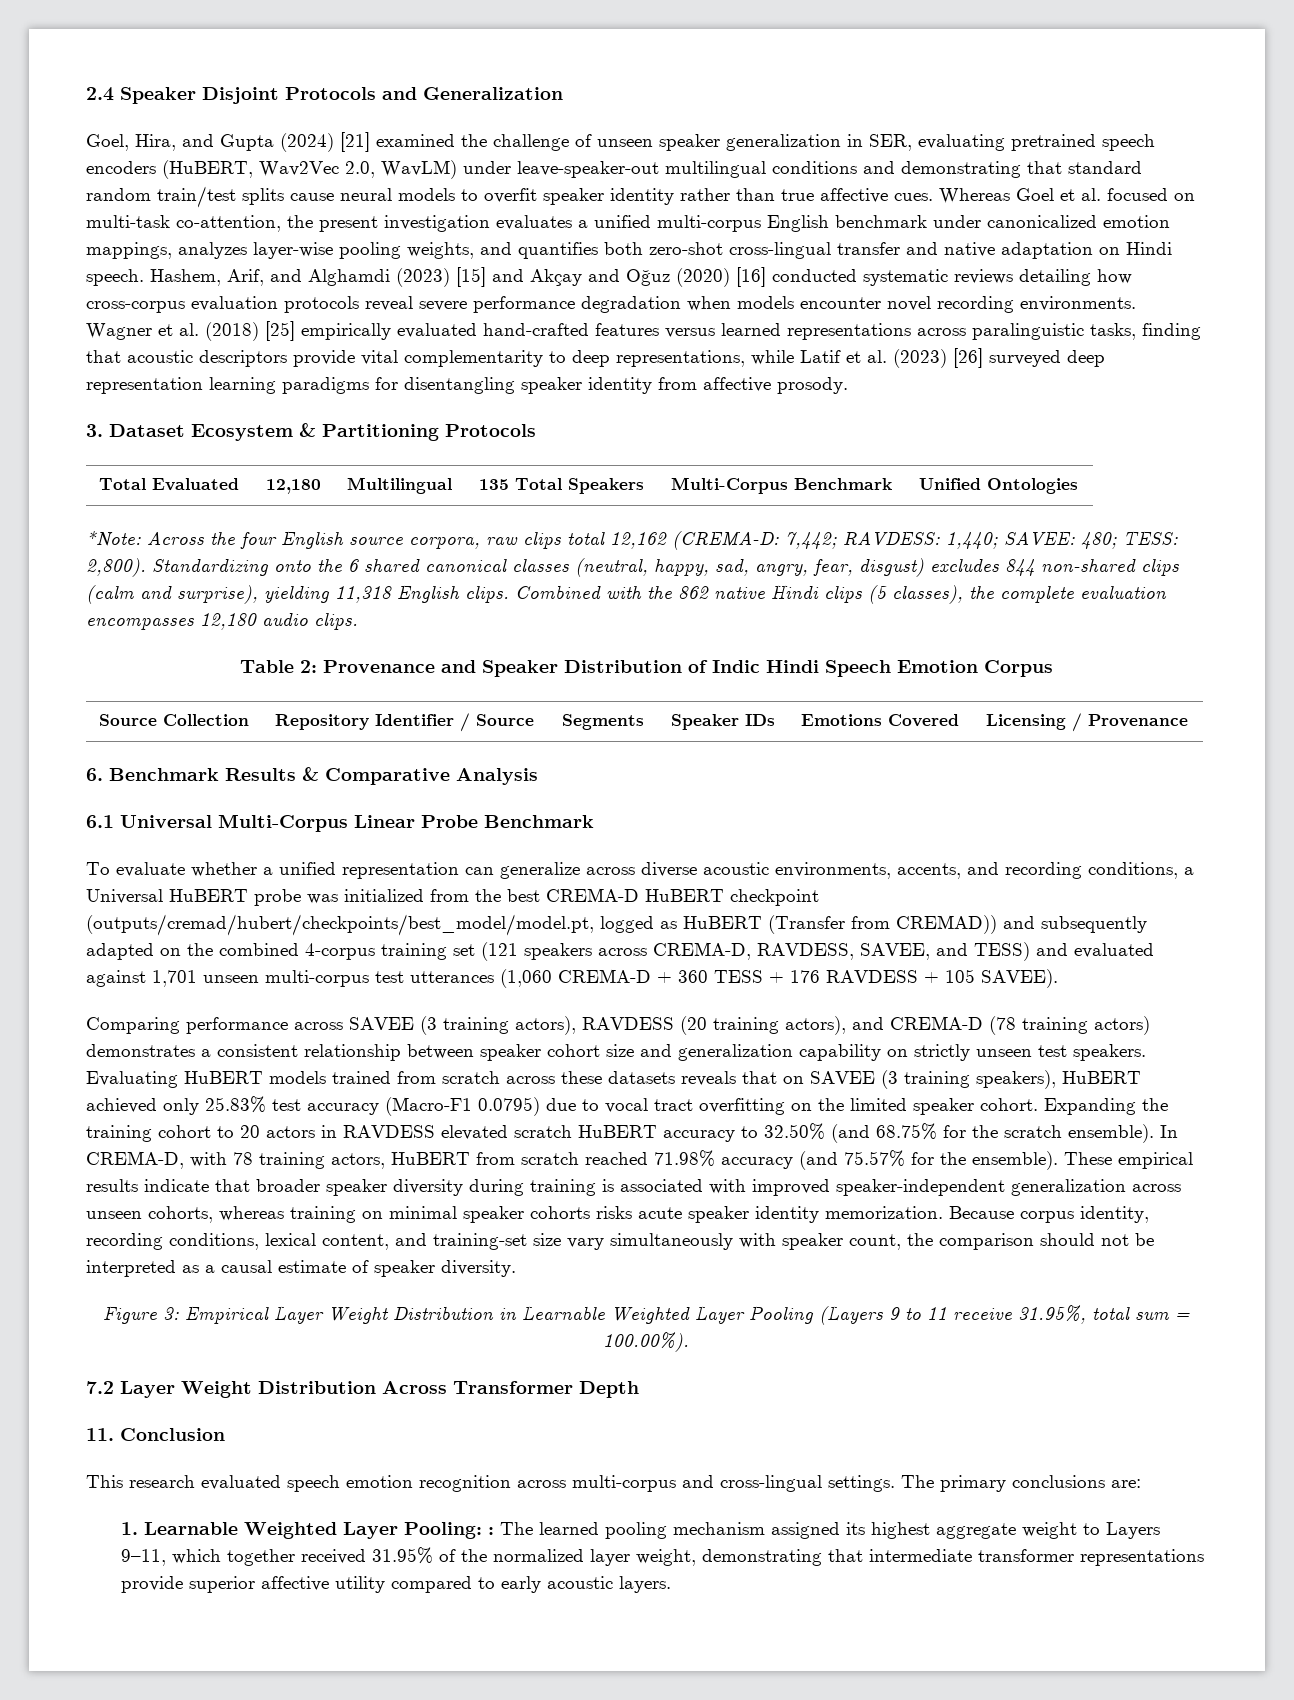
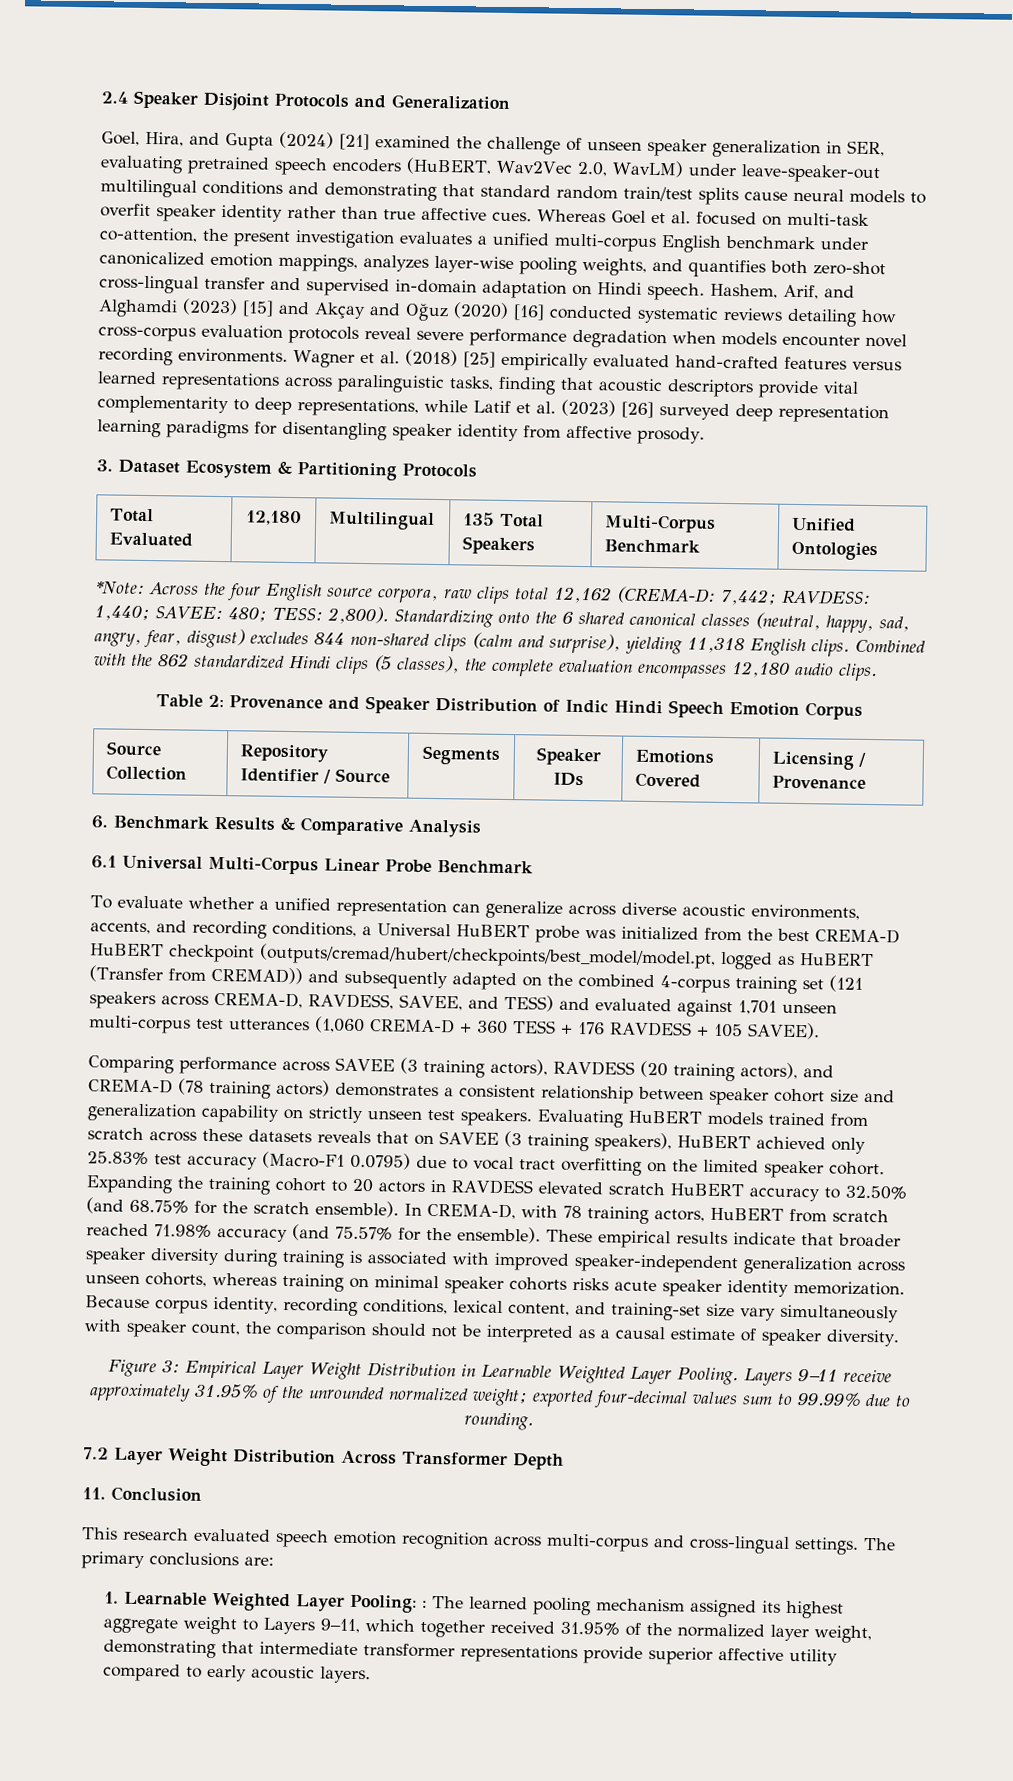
- Whereas Goel et al. focused on multi-task co-attention, the present investigation evaluates a unified multi-corpus English benchmark under canonicalized emotion mappings, analyzes layer-wise pooling weights, and quantifies both zero-shot cross-lingual transfer and native adaptation on Hindi speech.
+ Whereas Goel et al. focused on multi-task co-attention, the present investigation evaluates a unified multi-corpus English benchmark under canonicalized emotion mappings, analyzes layer-wise pooling weights, and quantifies both zero-shot cross-lingual transfer and supervised in-domain adaptation on Hindi speech.
- Combined with the 862 native Hindi clips (5 classes), the complete evaluation encompasses 12,180 audio clips.
+ Combined with the 862 standardized Hindi clips (5 classes), the complete evaluation encompasses 12,180 audio clips.
- Figure 3: Empirical Layer Weight Distribution in Learnable Weighted Layer Pooling (Layers 9 to 11 receive 31.95%, total sum = 100.00%).
+ Figure 3: Empirical Layer Weight Distribution in Learnable Weighted Layer Pooling. Layers 9–11 receive approximately 31.95% of the unrounded normalized weight; exported four-decimal values sum to 99.99% due to rounding.

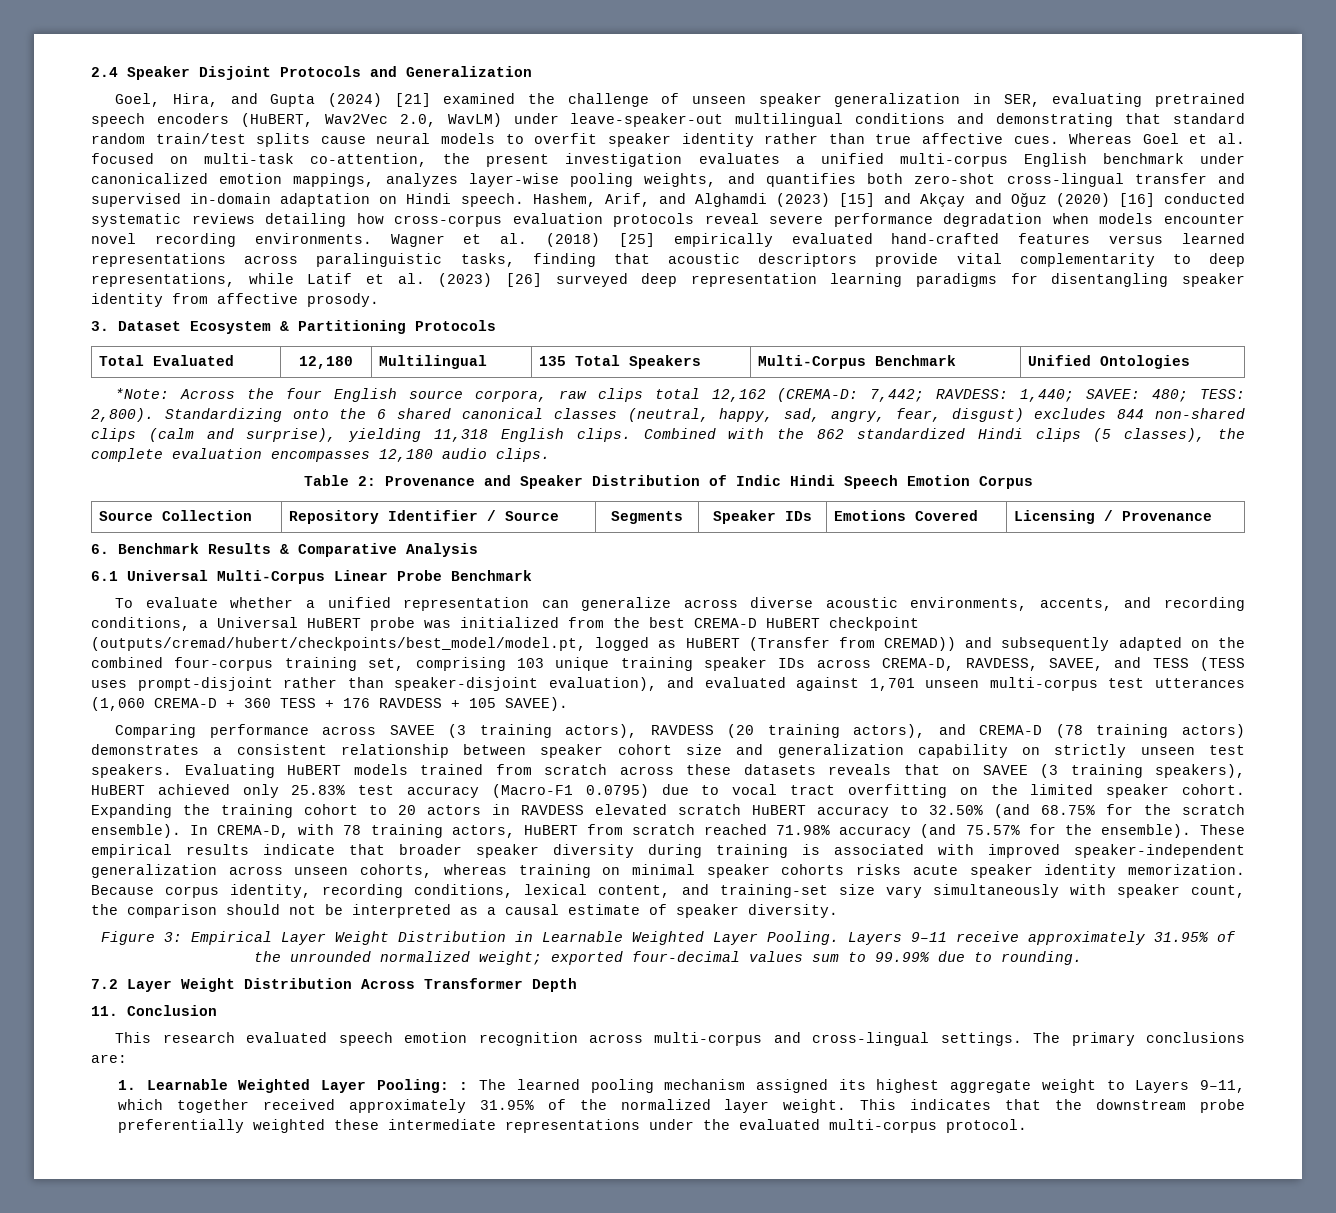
- To evaluate whether a unified representation can generalize across diverse acoustic environments, accents, and recording conditions, a Universal HuBERT probe was initialized from the best CREMA-D HuBERT checkpoint (outputs/cremad/hubert/checkpoints/best_model/model.pt, logged as HuBERT (Transfer from CREMAD)) and subsequently adapted on the combined 4-corpus training set (121 speakers across CREMA-D, RAVDESS, SAVEE, and TESS) and evaluated against 1,701 unseen multi-corpus test utterances (1,060 CREMA-D + 360 TESS + 176 RAVDESS + 105 SAVEE).
+ To evaluate whether a unified representation can generalize across diverse acoustic environments, accents, and recording conditions, a Universal HuBERT probe was initialized from the best CREMA-D HuBERT checkpoint (outputs/cremad/hubert/checkpoints/best_model/model.pt, logged as HuBERT (Transfer from CREMAD)) and subsequently adapted on the combined four-corpus training set, comprising 103 unique training speaker IDs across CREMA-D, RAVDESS, SAVEE, and TESS (TESS uses prompt-disjoint rather than speaker-disjoint evaluation), and evaluated against 1,701 unseen multi-corpus test utterances (1,060 CREMA-D + 360 TESS + 176 RAVDESS + 105 SAVEE).
- 1. Learnable Weighted Layer Pooling: : The learned pooling mechanism assigned its highest aggregate weight to Layers 9–11, which together received 31.95% of the normalized layer weight, demonstrating that intermediate transformer representations provide superior affective utility compared to early acoustic layers.
+ 1. Learnable Weighted Layer Pooling: : The learned pooling mechanism assigned its highest aggregate weight to Layers 9–11, which together received approximately 31.95% of the normalized layer weight. This indicates that the downstream probe preferentially weighted these intermediate representations under the evaluated multi-corpus protocol.

